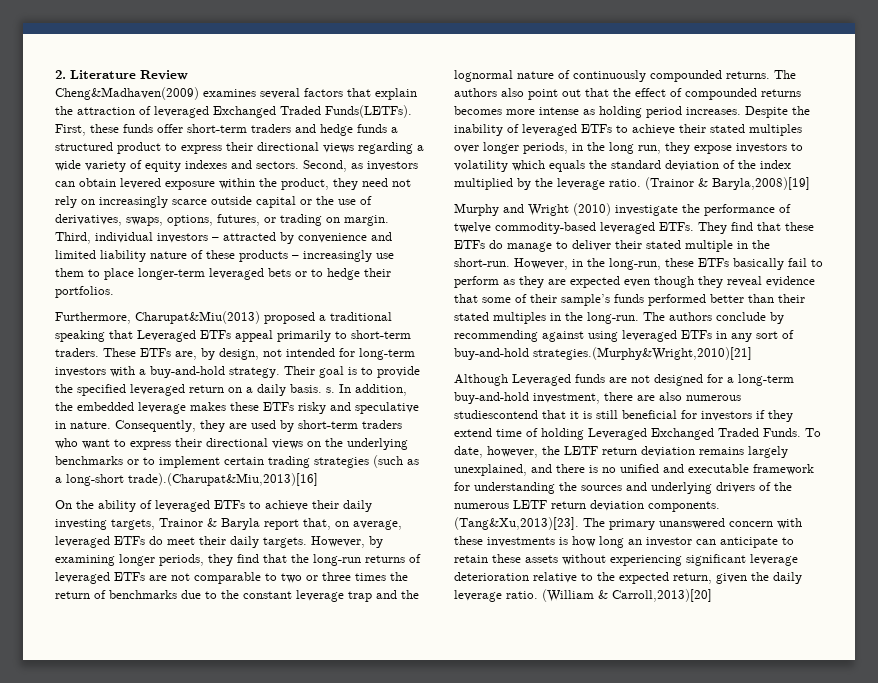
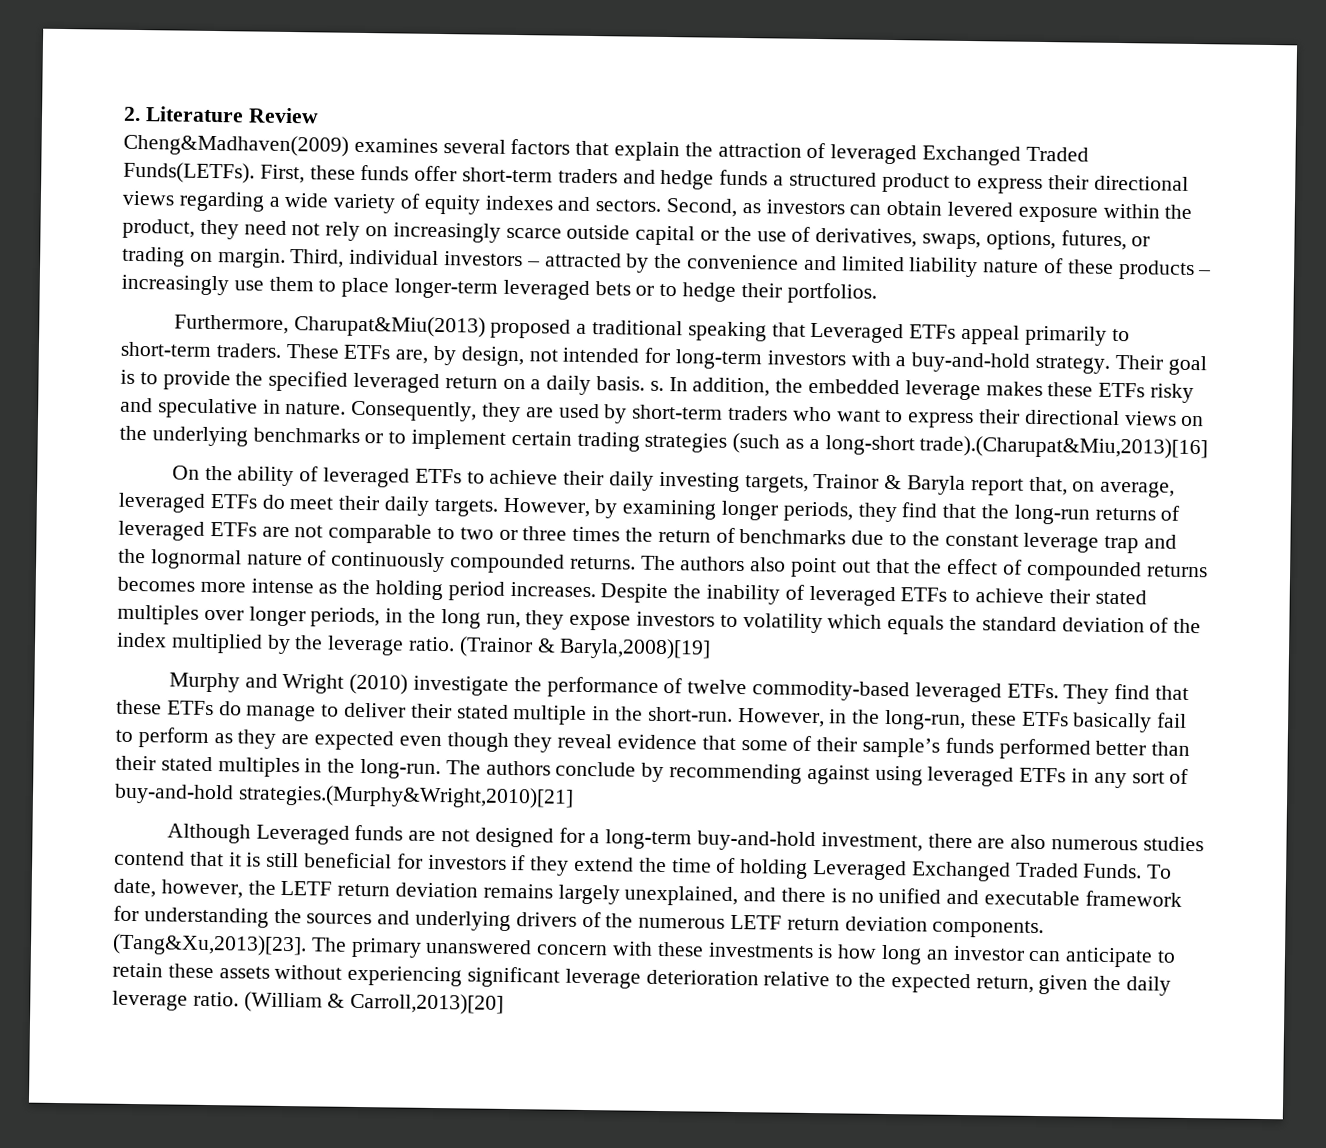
- Third, individual investors – attracted by convenience and limited liability nature of these products – increasingly use them to place longer-term leveraged bets or to hedge their portfolios.
+ Third, individual investors – attracted by the convenience and limited liability nature of these products – increasingly use them to place longer-term leveraged bets or to hedge their portfolios.
- The authors also point out that the effect of compounded returns becomes more intense as holding period increases.
+ The authors also point out that the effect of compounded returns becomes more intense as the holding period increases.
- Although Leveraged funds are not designed for a long-term buy-and-hold investment, there are also numerous studiescontend that it is still beneficial for investors if they extend time of holding Leveraged Exchanged Traded Funds.
+ Although Leveraged funds are not designed for a long-term buy-and-hold investment, there are also numerous studies contend that it is still beneficial for investors if they extend the time of holding Leveraged Exchanged Traded Funds.

